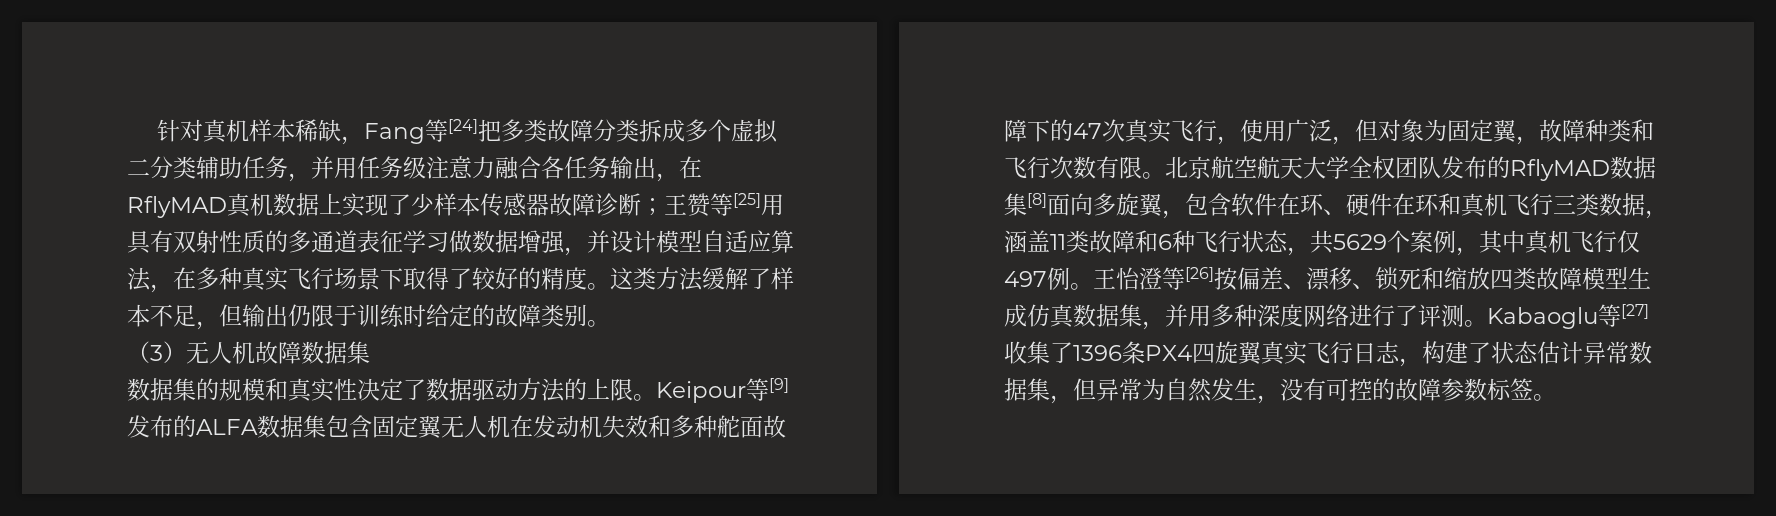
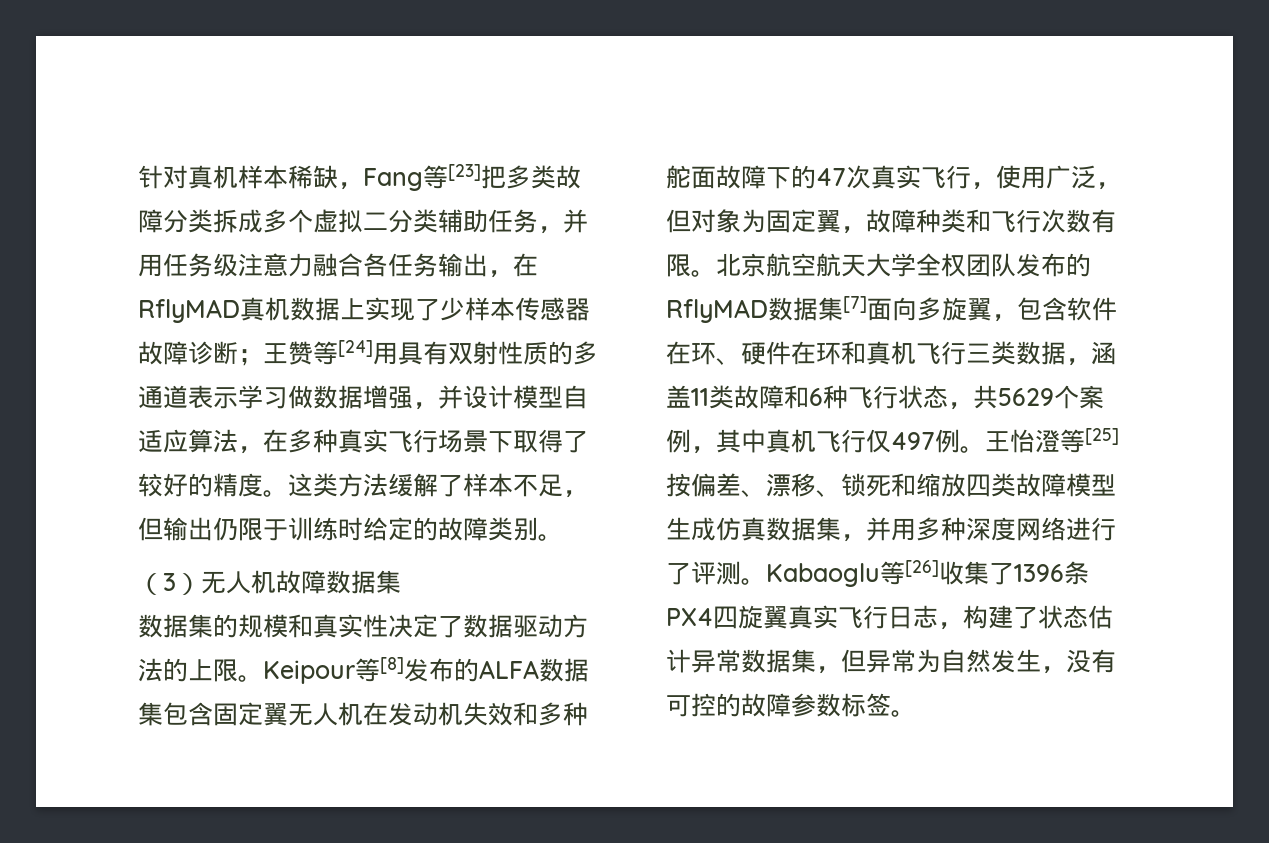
- 针对真机样本稀缺，Fang等[24]把多类故障分类拆成多个虚拟二分类辅助任务，并用任务级注意力融合各任务输出，在RflyMAD真机数据上实现了少样本传感器故障诊断；
+ 针对真机样本稀缺，Fang等[23]把多类故障分类拆成多个虚拟二分类辅助任务，并用任务级注意力融合各任务输出，在RflyMAD真机数据上实现了少样本传感器故障诊断；
- 王赞等[25]用具有双射性质的多通道表征学习做数据增强，并设计模型自适应算法，在多种真实飞行场景下取得了较好的精度。
+ 王赞等[24]用具有双射性质的多通道表示学习做数据增强，并设计模型自适应算法，在多种真实飞行场景下取得了较好的精度。
- Keipour等[9]发布的ALFA数据集包含固定翼无人机在发动机失效和多种舵面故障下的47次真实飞行，使用广泛，但对象为固定翼，故障种类和飞行次数有限。
+ Keipour等[8]发布的ALFA数据集包含固定翼无人机在发动机失效和多种舵面故障下的47次真实飞行，使用广泛，但对象为固定翼，故障种类和飞行次数有限。
- 北京航空航天大学全权团队发布的RflyMAD数据集[8]面向多旋翼，包含软件在环、硬件在环和真机飞行三类数据，涵盖11类故障和6种飞行状态，共5629个案例，其中真机飞行仅497例。
+ 北京航空航天大学全权团队发布的RflyMAD数据集[7]面向多旋翼，包含软件在环、硬件在环和真机飞行三类数据，涵盖11类故障和6种飞行状态，共5629个案例，其中真机飞行仅497例。
- 王怡澄等[26]按偏差、漂移、锁死和缩放四类故障模型生成仿真数据集，并用多种深度网络进行了评测。
+ 王怡澄等[25]按偏差、漂移、锁死和缩放四类故障模型生成仿真数据集，并用多种深度网络进行了评测。
- Kabaoglu等[27]收集了1396条PX4四旋翼真实飞行日志，构建了状态估计异常数据集，但异常为自然发生，没有可控的故障参数标签。
+ Kabaoglu等[26]收集了1396条PX4四旋翼真实飞行日志，构建了状态估计异常数据集，但异常为自然发生，没有可控的故障参数标签。

